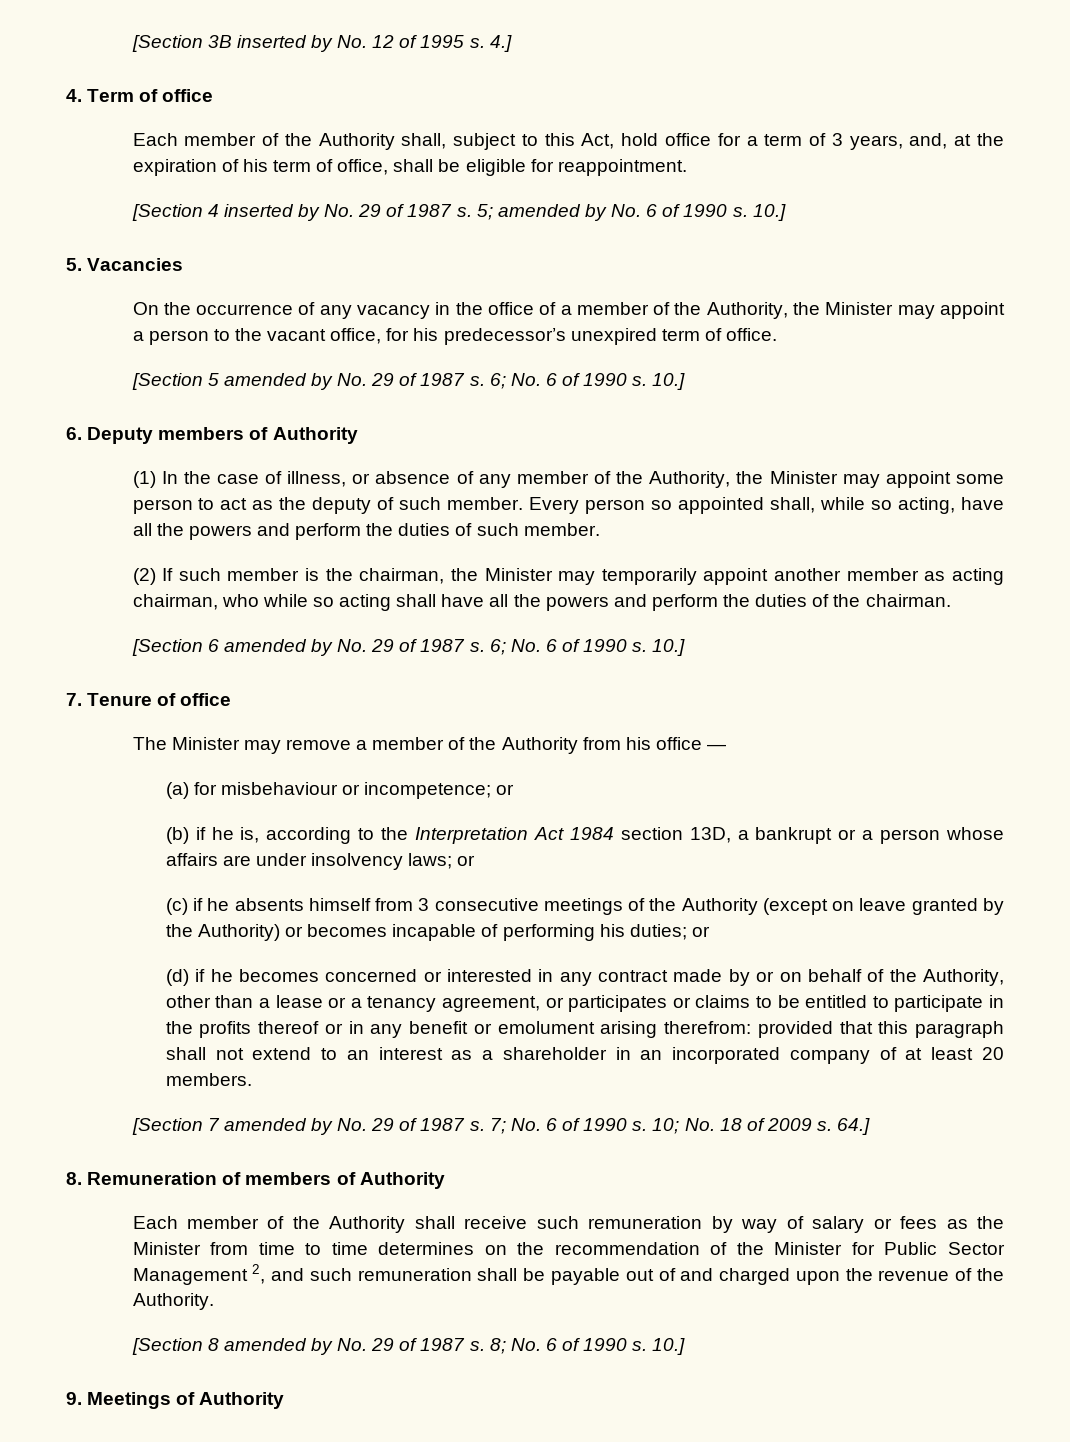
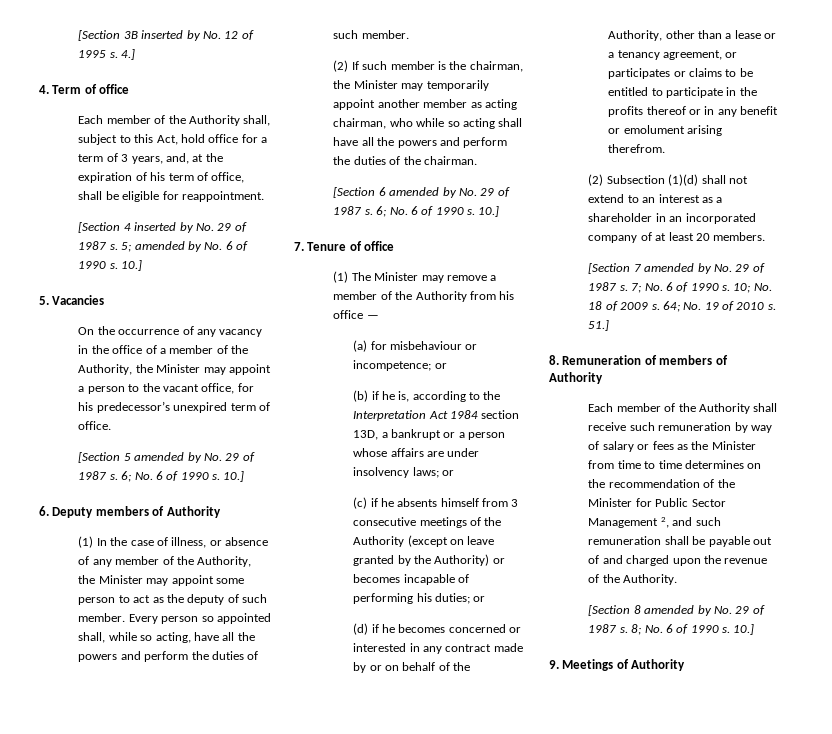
- The Minister may remove a member of the Authority from his office —
+ (1) The Minister may remove a member of the Authority from his office —
- (d) if he becomes concerned or interested in any contract made by or on behalf of the Authority, other than a lease or a tenancy agreement, or participates or claims to be entitled to participate in the profits thereof or in any benefit or emolument arising therefrom: provided that this paragraph shall not extend to an interest as a shareholder in an incorporated company of at least 20 members.
+ (d) if he becomes concerned or interested in any contract made by or on behalf of the Authority, other than a lease or a tenancy agreement, or participates or claims to be entitled to participate in the profits thereof or in any benefit or emolument arising therefrom.
+ (2) Subsection (1)(d) shall not extend to an interest as a shareholder in an incorporated company of at least 20 members.
- 64.]
+ 64; No. 19 of 2010 s. 51.]

